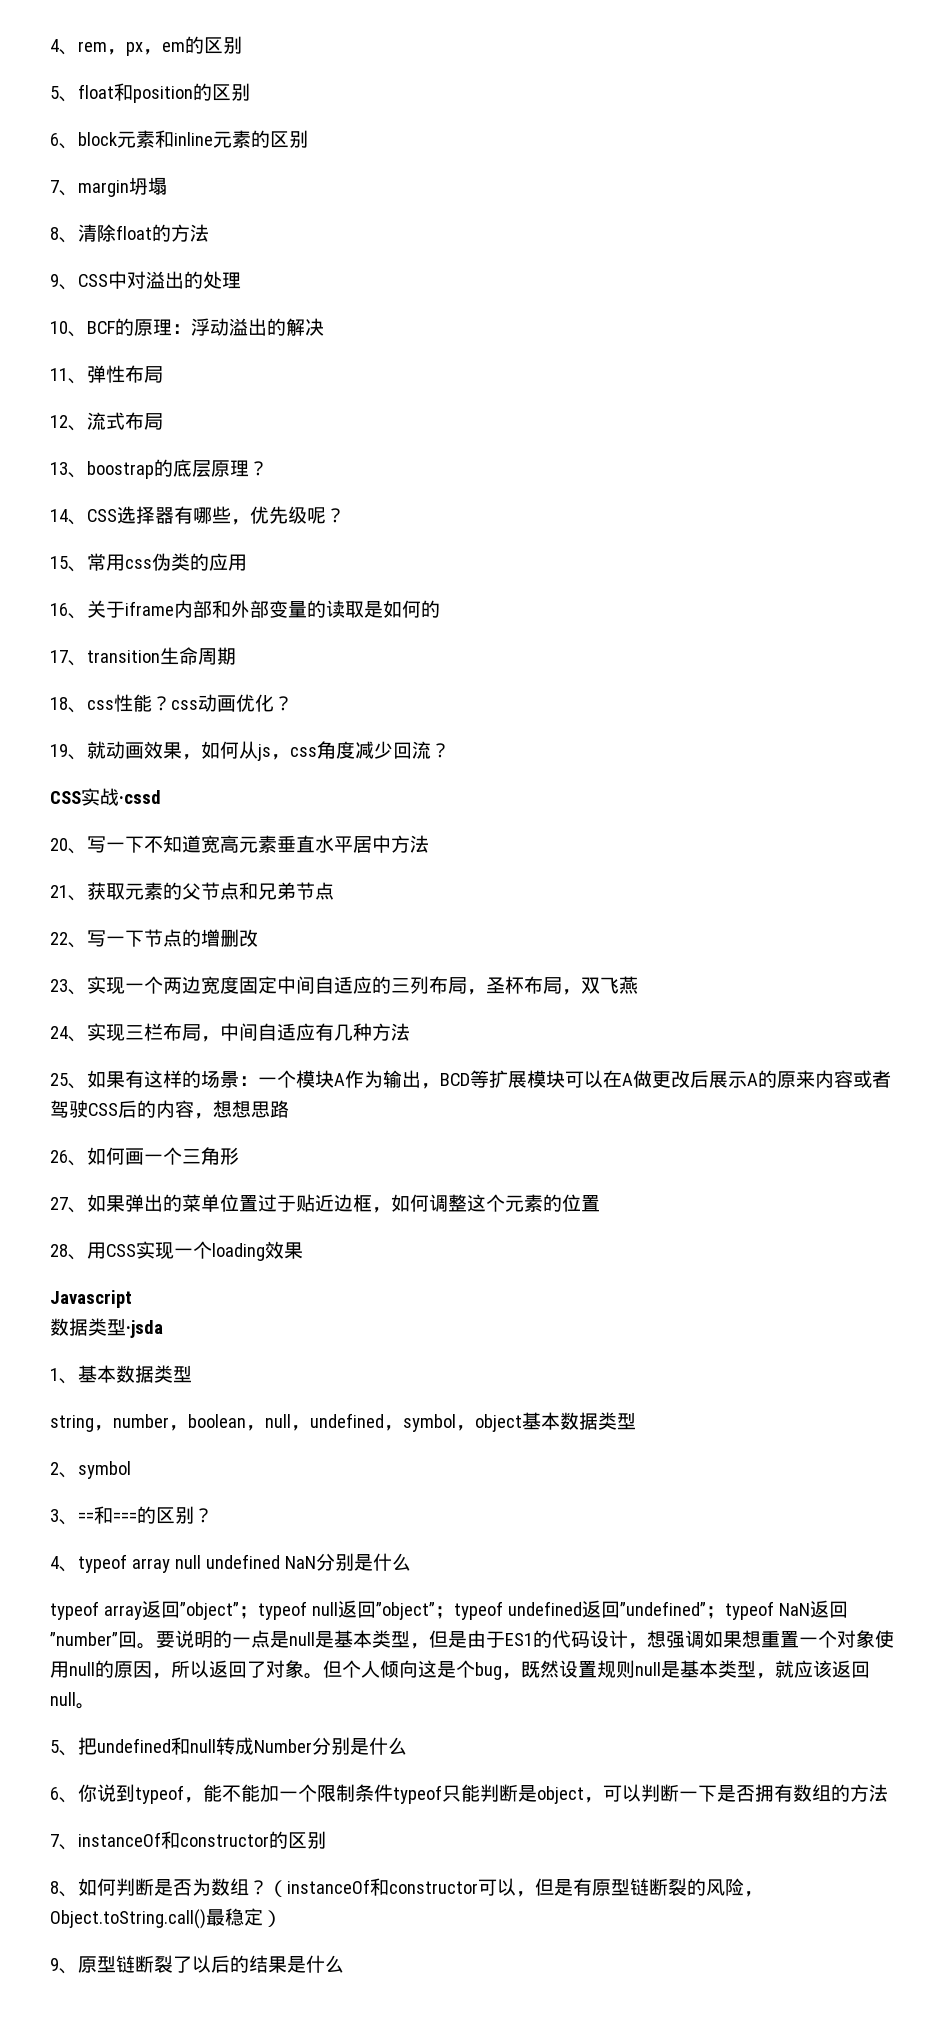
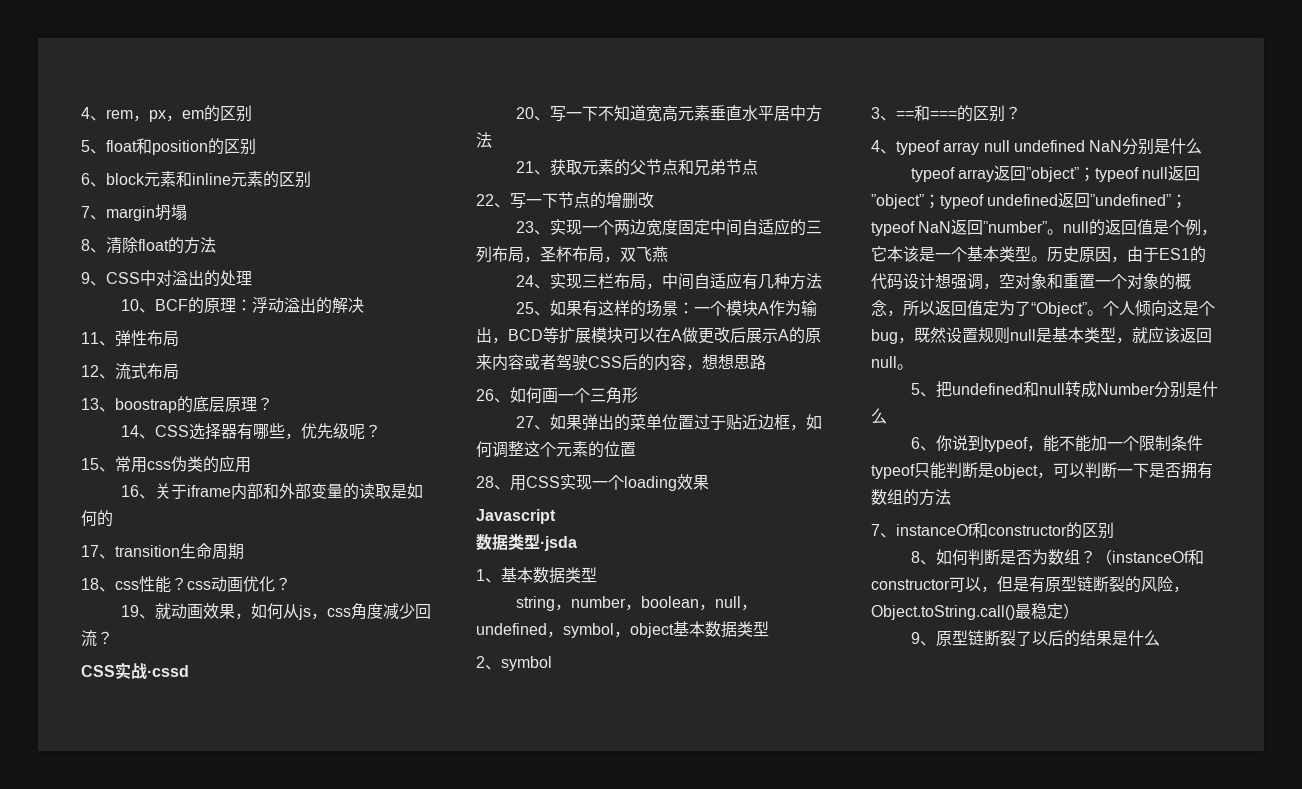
- typeof array返回”object”；typeof null返回”object”；typeof undefined返回”undefined”；typeof NaN返回”number”回。要说明的一点是null是基本类型，但是由于ES1的代码设计，想强调如果想重置一个对象使用null的原因，所以返回了对象。但个人倾向这是个bug，既然设置规则null是基本类型，就应该返回null。
+ typeof array返回”object”；typeof null返回”object”；typeof undefined返回”undefined”；typeof NaN返回”number”。null的返回值是个例，它本该是一个基本类型。历史原因，由于ES1的代码设计想强调，空对象和重置一个对象的概念，所以返回值定为了“Object”。个人倾向这是个bug，既然设置规则null是基本类型，就应该返回null。

